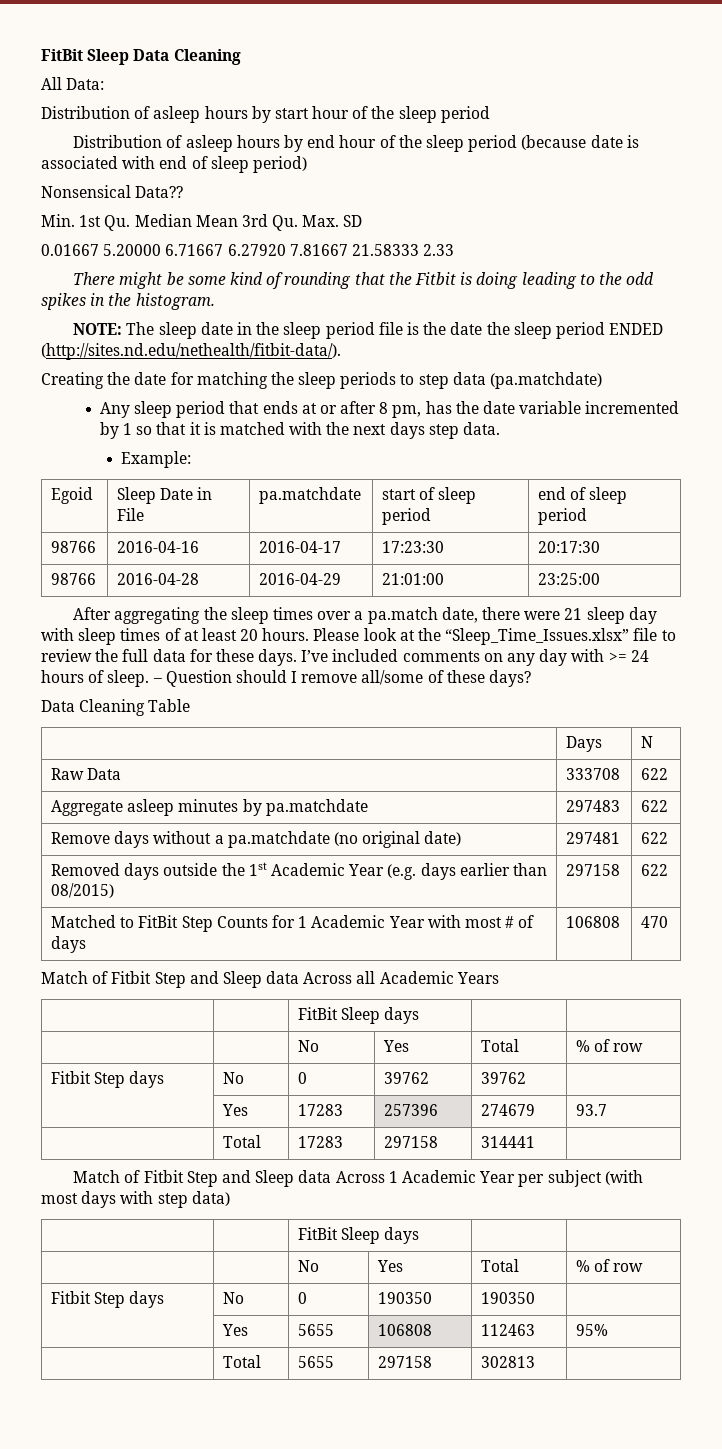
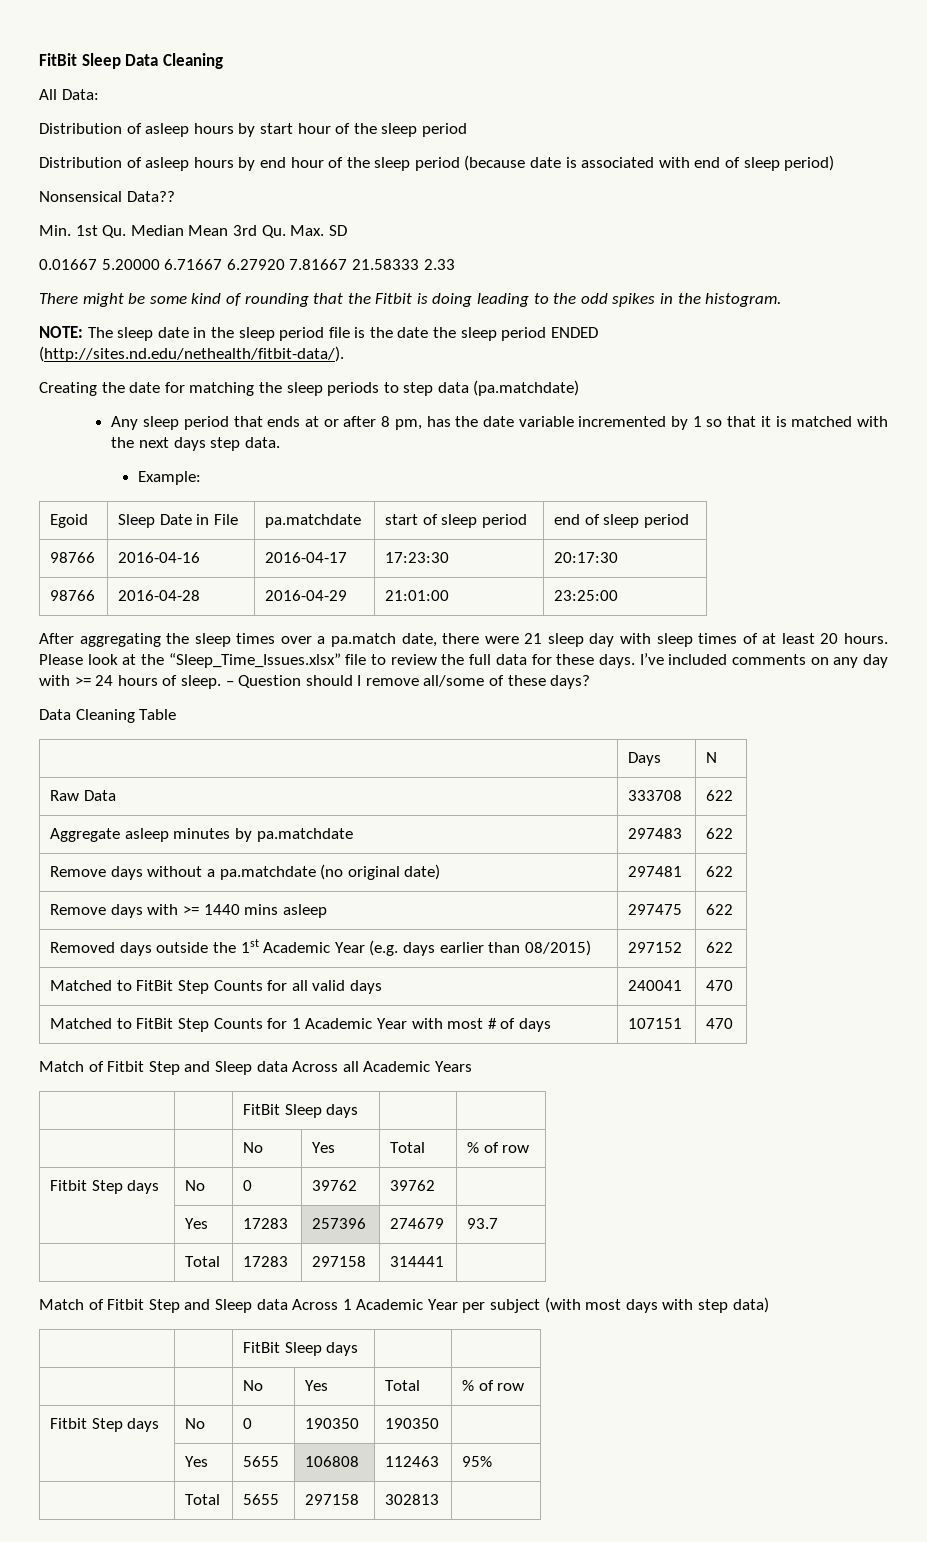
+ Remove days with >= 1440 mins asleep | 297475 | 622
- Removed days outside the 1st Academic Year (e.g. days earlier than 08/2015) | 297158 | 622
+ Removed days outside the 1st Academic Year (e.g. days earlier than 08/2015) | 297152 | 622
+ Matched to FitBit Step Counts for all valid days | 240041 | 470
- Matched to FitBit Step Counts for 1 Academic Year with most # of days | 106808 | 470
+ Matched to FitBit Step Counts for 1 Academic Year with most # of days | 107151 | 470

